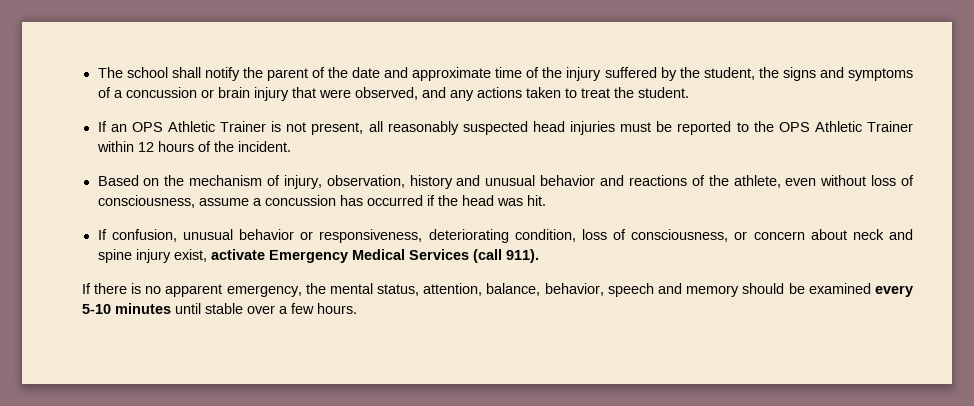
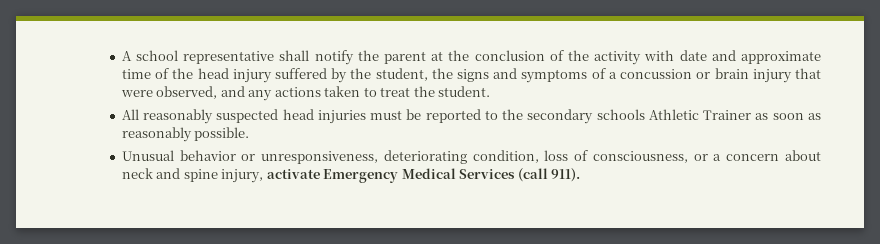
- The school shall notify the parent of the date and approximate time of the injury suffered by the student, the signs and symptoms of a concussion or brain injury that were observed, and any actions taken to treat the student.
+ A school representative shall notify the parent at the conclusion of the activity with date and approximate time of the head injury suffered by the student, the signs and symptoms of a concussion or brain injury that were observed, and any actions taken to treat the student.
- If an OPS Athletic Trainer is not present, all reasonably suspected head injuries must be reported to the OPS Athletic Trainer within 12 hours of the incident.
- Based on the mechanism of injury, observation, history and unusual behavior and reactions of the athlete, even without loss of consciousness, assume a concussion has occurred if the head was hit.
- If confusion, unusual behavior or responsiveness, deteriorating condition, loss of consciousness, or concern about neck and spine injury exist, activate Emergency Medical Services (call 911).
+ All reasonably suspected head injuries must be reported to the secondary schools Athletic Trainer as soon as reasonably possible.
+ Unusual behavior or unresponsiveness, deteriorating condition, loss of consciousness, or a concern about neck and spine injury, activate Emergency Medical Services (call 911).
- If there is no apparent emergency, the mental status, attention, balance, behavior, speech and memory should be examined every 5-10 minutes until stable over a few hours.

